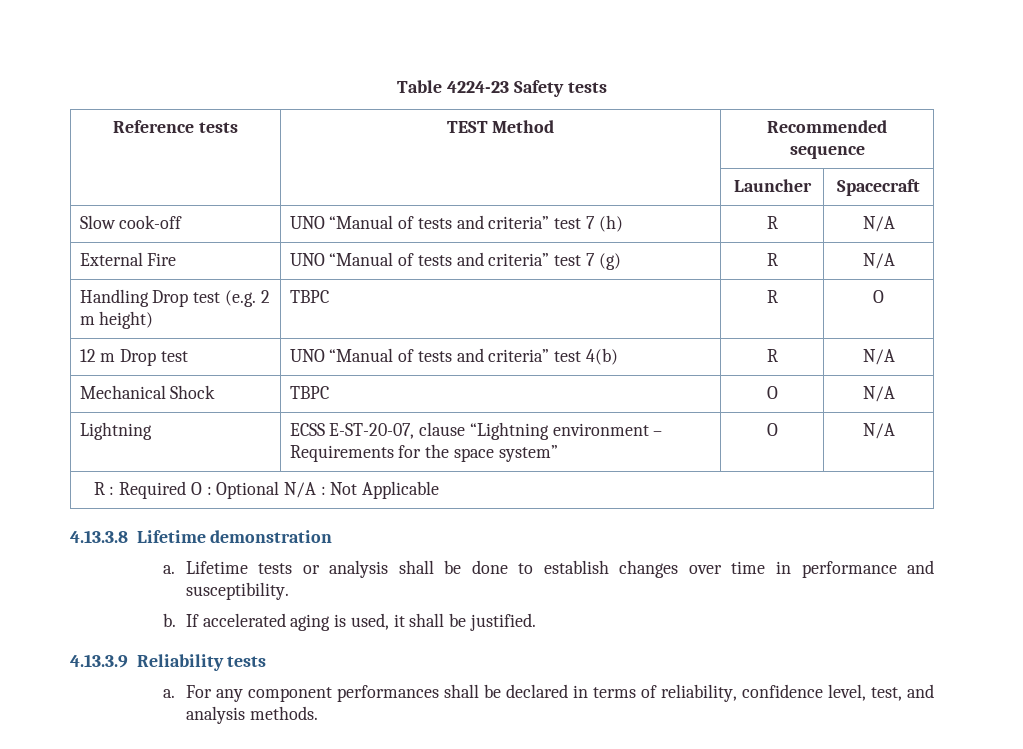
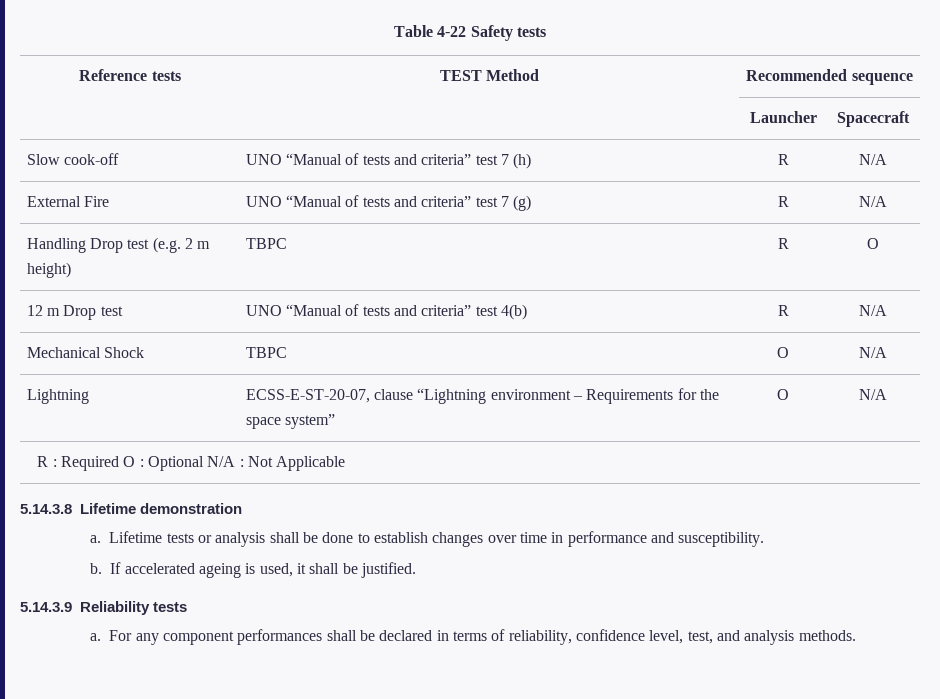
- Table 4224-23 Safety tests
+ Table 4-22 Safety tests
- Lightning | ECSS E-ST-20-07, clause “Lightning environment – Requirements for the space system” | O | N/A
+ Lightning | ECSS-E-ST-20-07, clause “Lightning environment – Requirements for the space system” | O | N/A
- 4.13.3.8 Lifetime demonstration
+ 5.14.3.8 Lifetime demonstration
- If accelerated aging is used, it shall be justified.
+ If accelerated ageing is used, it shall be justified.
- 4.13.3.9 Reliability tests
+ 5.14.3.9 Reliability tests

